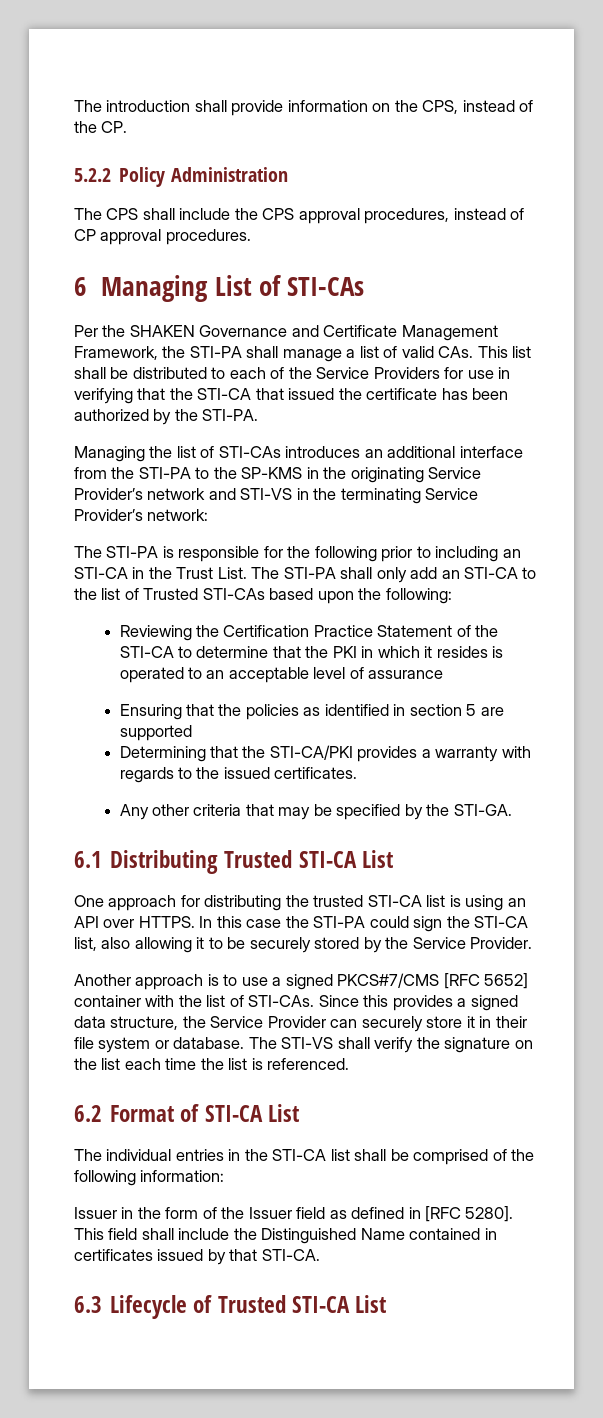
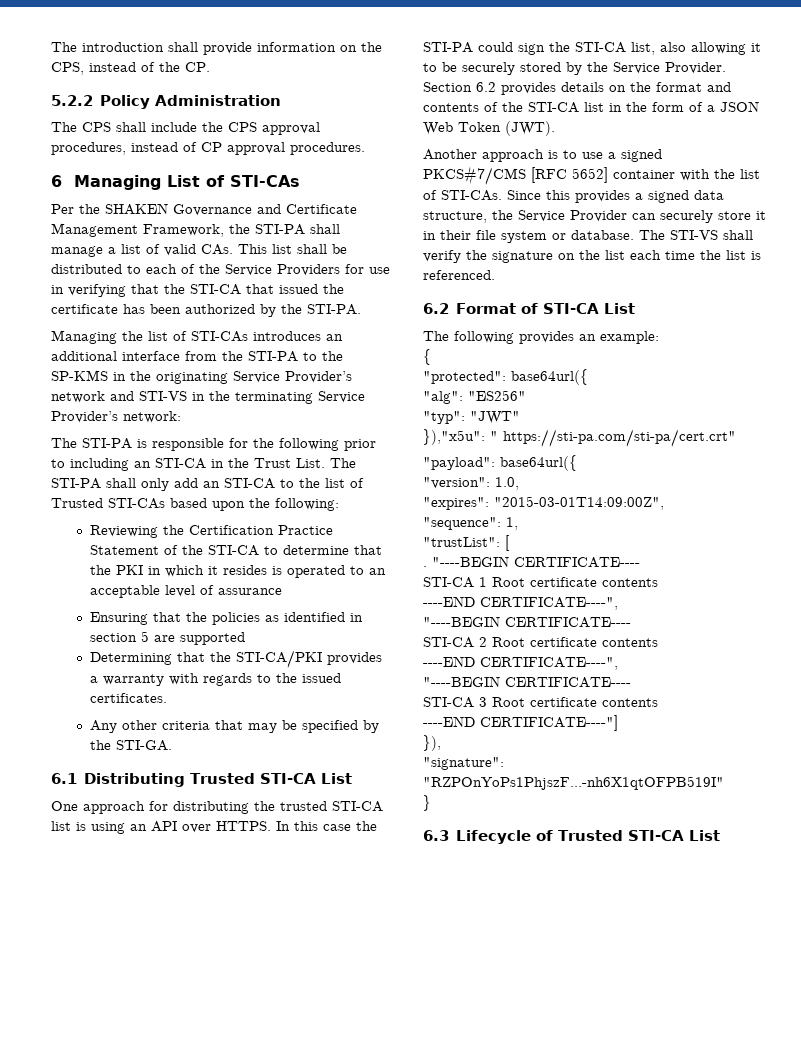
+ Section 6.2 provides details on the format and contents of the STI-CA list in the form of a JSON Web Token (JWT).
- The individual entries in the STI-CA list shall be comprised of the following information:
- Issuer in the form of the Issuer field as defined in [RFC 5280]. This field shall include the Distinguished Name contained in certificates issued by that STI-CA.
+ The following provides an example:
+ {
+ "protected": base64url({
+ "alg": "ES256"
+ "typ": "JWT"
+ }),"x5u": " https://sti-pa.com/sti-pa/cert.crt"
+ "payload": base64url({
+ "version": 1.0,
+ "expires": "2015-03-01T14:09:00Z",
+ "sequence": 1,
+ "trustList": [
+ . "----BEGIN CERTIFICATE----
+ STI-CA 1 Root certificate contents
+ ----END CERTIFICATE----",
+ "----BEGIN CERTIFICATE----
+ STI-CA 2 Root certificate contents
+ ----END CERTIFICATE----",
+ "----BEGIN CERTIFICATE----
+ STI-CA 3 Root certificate contents
+ ----END CERTIFICATE----"]
+ }),
+ "signature": "RZPOnYoPs1PhjszF...-nh6X1qtOFPB519I"
+ }

